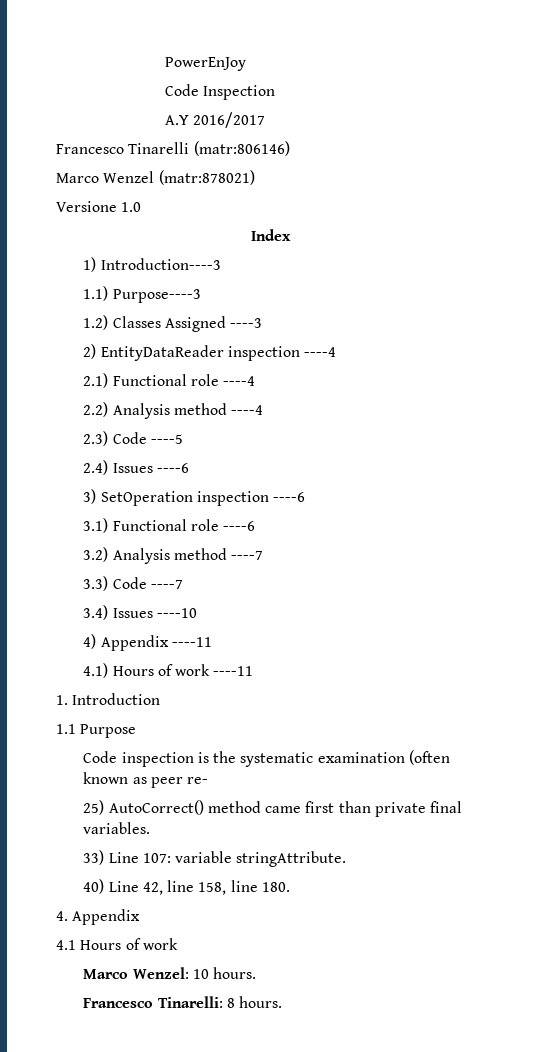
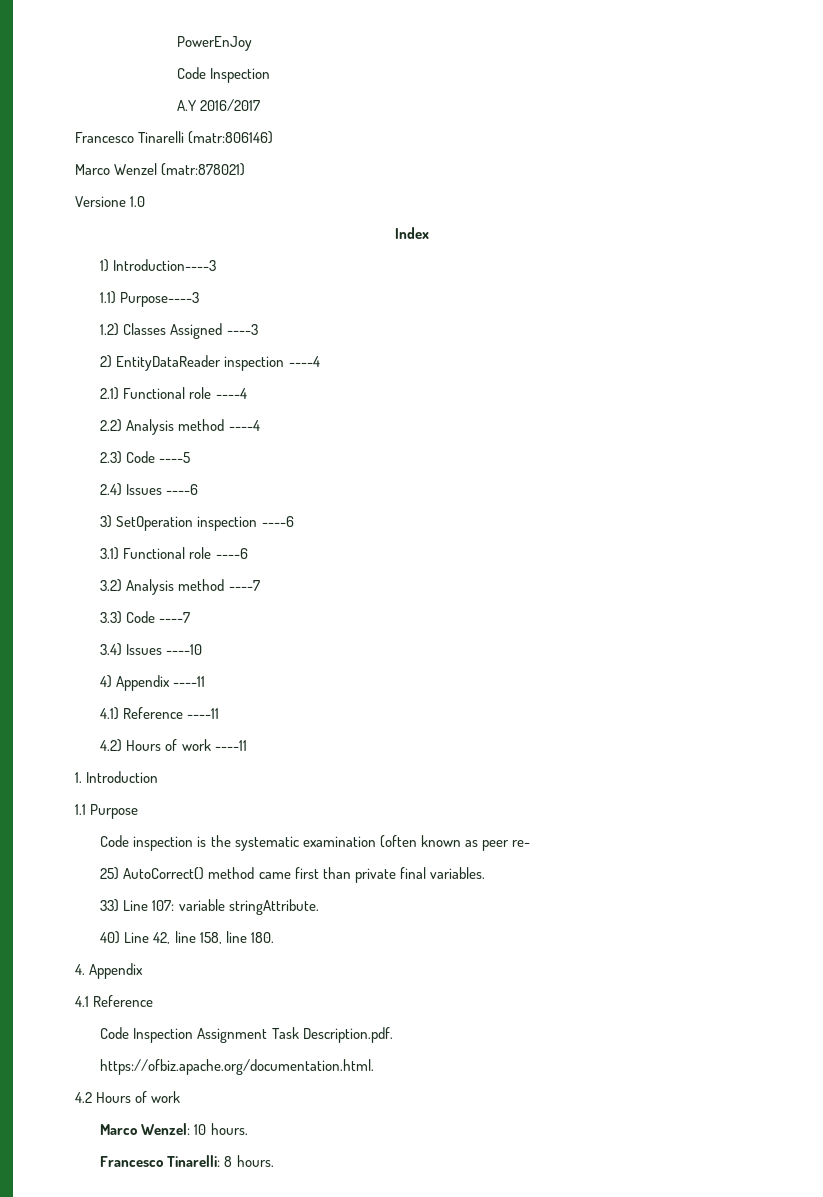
- 4.1) Hours of work ----11
+ 4.1) Reference ----11
+ 4.2) Hours of work ----11
- 4.1 Hours of work
+ 4.1 Reference
+ Code Inspection Assignment Task Description.pdf.
+ https://ofbiz.apache.org/documentation.html.
+ 4.2 Hours of work

